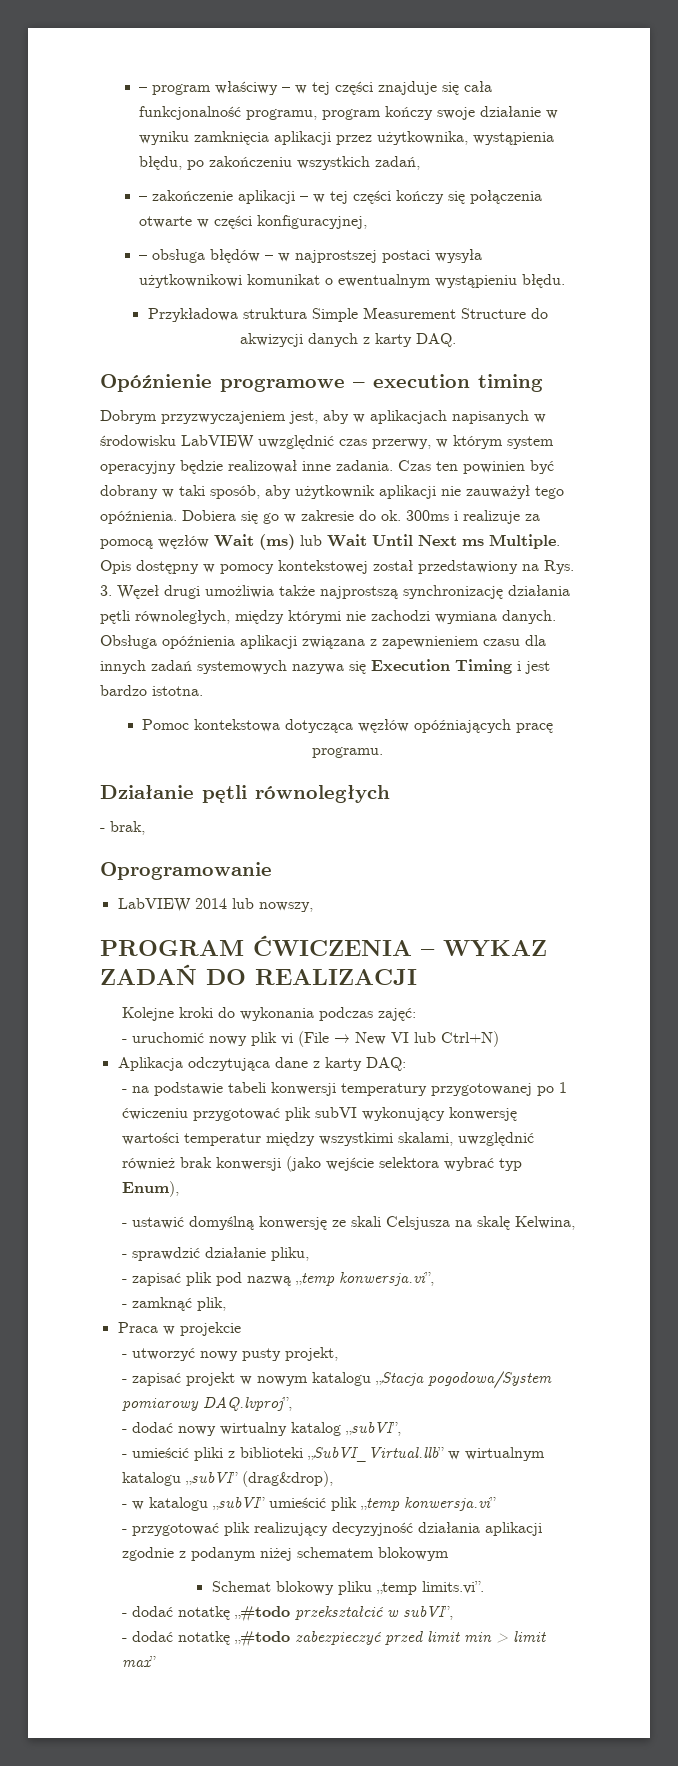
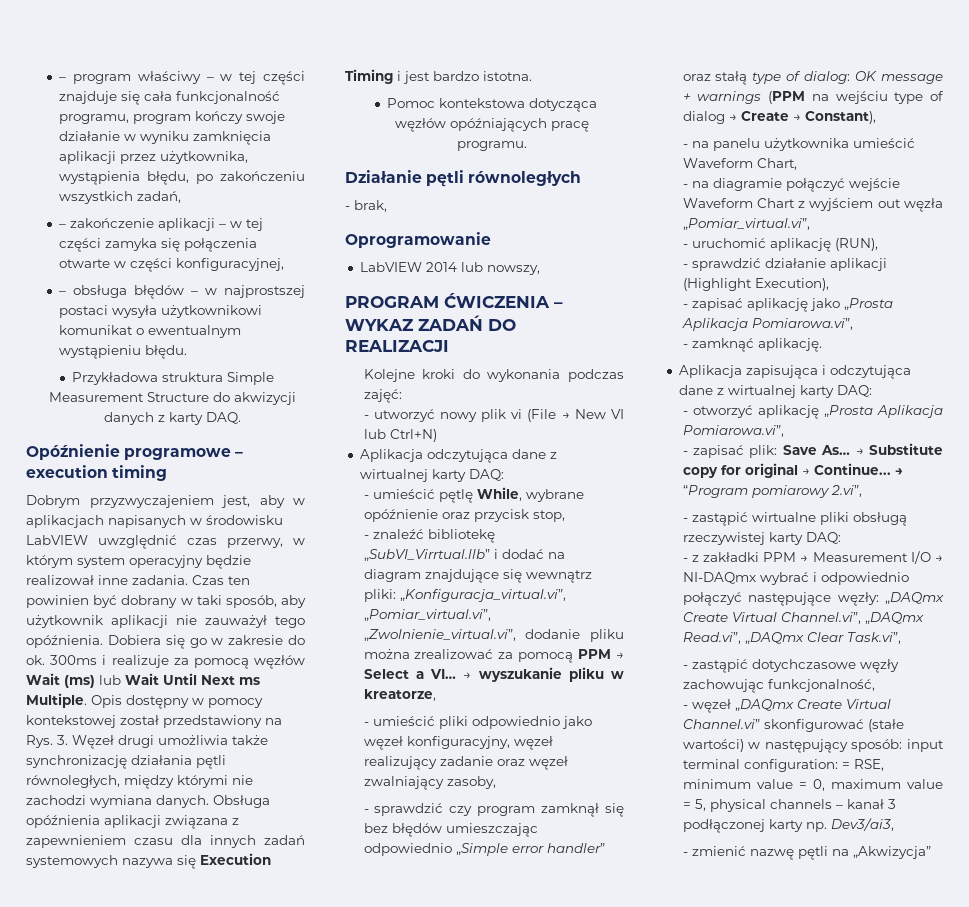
- – zakończenie aplikacji – w tej części kończy się połączenia otwarte w części konfiguracyjnej,
+ – zakończenie aplikacji – w tej części zamyka się połączenia otwarte w części konfiguracyjnej,
- Opis dostępny w pomocy kontekstowej został przedstawiony na Rys. 3. Węzeł drugi umożliwia także najprostszą synchronizację działania pętli równoległych, między którymi nie zachodzi wymiana danych.
+ Opis dostępny w pomocy kontekstowej został przedstawiony na Rys. 3. Węzeł drugi umożliwia także synchronizację działania pętli równoległych, między którymi nie zachodzi wymiana danych.
- - uruchomić nowy plik vi (File → New VI lub Ctrl+N)
+ - utworzyć nowy plik vi (File → New VI lub Ctrl+N)
- Aplikacja odczytująca dane z karty DAQ:
- - na podstawie tabeli konwersji temperatury przygotowanej po 1 ćwiczeniu przygotować plik subVI wykonujący konwersję wartości temperatur między wszystkimi skalami, uwzględnić również brak konwersji (jako wejście selektora wybrać typ Enum),
- - ustawić domyślną konwersję ze skali Celsjusza na skalę Kelwina,
+ Aplikacja odczytująca dane z wirtualnej karty DAQ:
+ - umieścić pętlę While, wybrane opóźnienie oraz przycisk stop,
+ - znaleźć bibliotekę „SubVI_Virrtual.llb” i dodać na diagram znajdujące się wewnątrz pliki: „Konfiguracja_virtual.vi”, „Pomiar_virtual.vi”, „Zwolnienie_virtual.vi”, dodanie pliku można zrealizować za pomocą PPM → Select a VI… → wyszukanie pliku w kreatorze,
+ - umieścić pliki odpowiednio jako węzeł konfiguracyjny, węzeł realizujący zadanie oraz węzeł zwalniający zasoby,
+ - sprawdzić czy program zamknął się bez błędów umieszczając odpowiednio „Simple error handler” oraz stałą type of dialog: OK message + warnings (PPM na wejściu type of dialog → Create → Constant),
+ - na panelu użytkownika umieścić Waveform Chart,
+ - na diagramie połączyć wejście Waveform Chart z wyjściem out węzła „Pomiar_virtual.vi”,
+ - uruchomić aplikację (RUN),
- - sprawdzić działanie pliku,
- - zapisać plik pod nazwą „temp konwersja.vi”,
- - zamknąć plik,
- Praca w projekcie
- - utworzyć nowy pusty projekt,
- - zapisać projekt w nowym katalogu „Stacja pogodowa/System pomiarowy DAQ.lvproj”,
- - dodać nowy wirtualny katalog „subVI”,
- - umieścić pliki z biblioteki „SubVI_Virtual.llb” w wirtualnym katalogu „subVI” (drag&drop),
- - w katalogu „subVI” umieścić plik „temp konwersja.vi”
- - przygotować plik realizujący decyzyjność działania aplikacji zgodnie z podanym niżej schematem blokowym
- Schemat blokowy pliku „temp limits.vi”.
- - dodać notatkę „#todo przekształcić w subVI”,
- - dodać notatkę „#todo zabezpieczyć przed limit min > limit max”
+ - sprawdzić działanie aplikacji (Highlight Execution),
+ - zapisać aplikację jako „Prosta Aplikacja Pomiarowa.vi”,
+ - zamknąć aplikację.
+ Aplikacja zapisująca i odczytująca dane z wirtualnej karty DAQ:
+ - otworzyć aplikację „Prosta Aplikacja Pomiarowa.vi”,
+ - zapisać plik: Save As… → Substitute copy for original → Continue... → “Program pomiarowy 2.vi”,
+ - zastąpić wirtualne pliki obsługą rzeczywistej karty DAQ:
+ - z zakładki PPM → Measurement I/O → NI-DAQmx wybrać i odpowiednio połączyć następujące węzły: „DAQmx Create Virtual Channel.vi”, „DAQmx Read.vi”, „DAQmx Clear Task.vi”,
+ - zastąpić dotychczasowe węzły zachowując funkcjonalność,
+ - węzeł „DAQmx Create Virtual Channel.vi” skonfigurować (stałe wartości) w następujący sposób: input terminal configuration: = RSE, minimum value = 0, maximum value = 5, physical channels – kanał 3 podłączonej karty np. Dev3/ai3,
+ - zmienić nazwę pętli na „Akwizycja”

